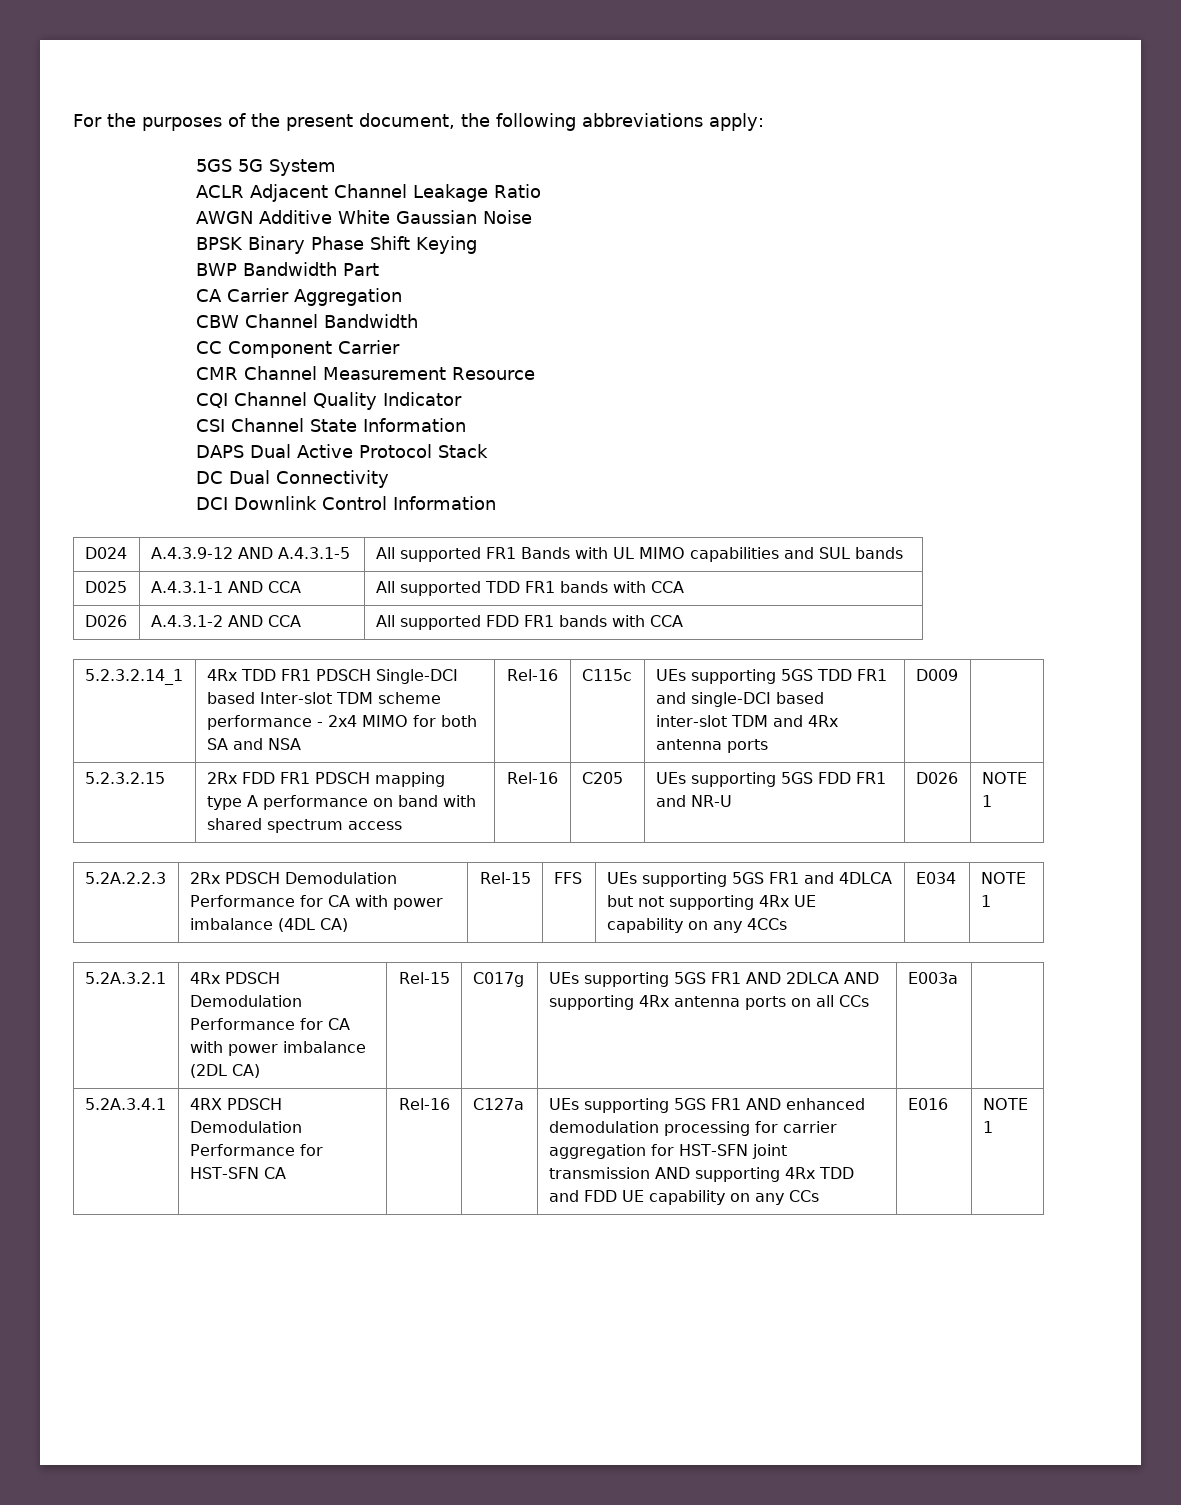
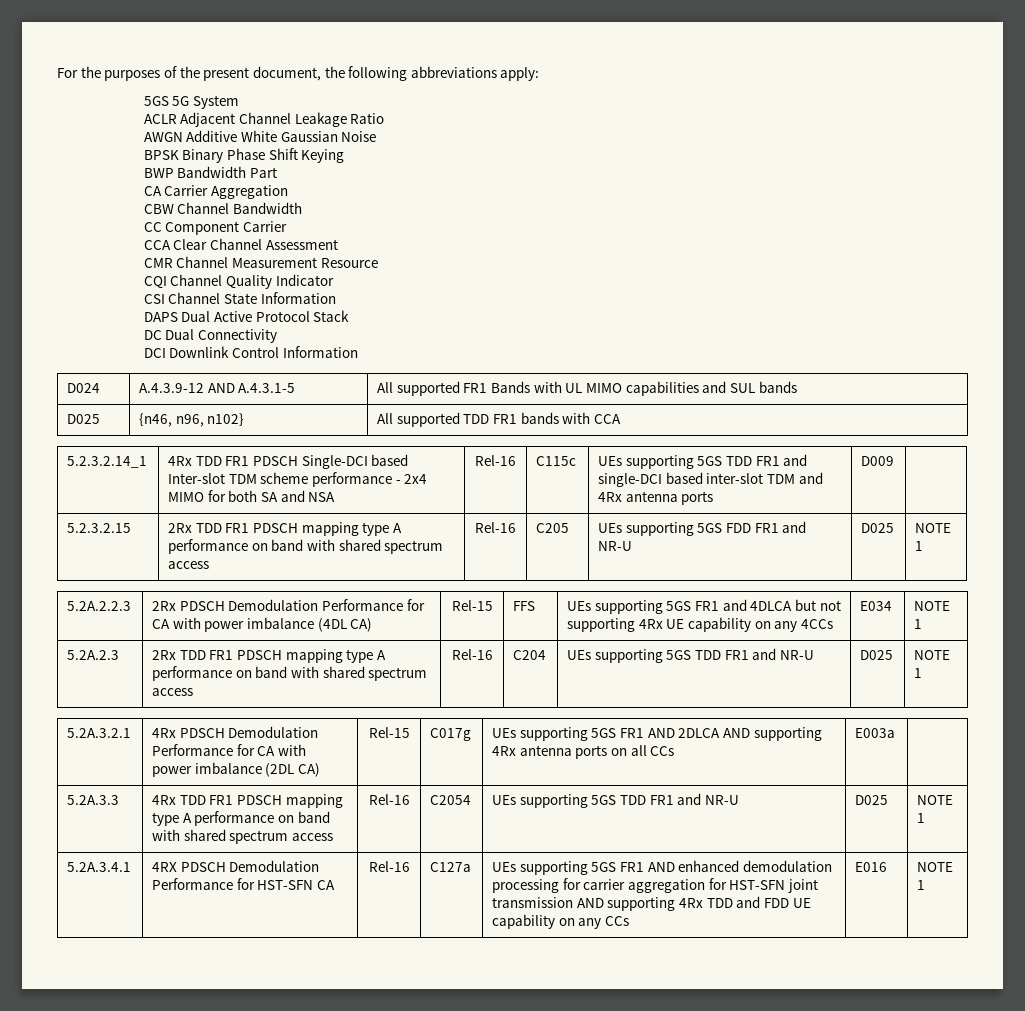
+ CCA Clear Channel Assessment
- D025 | A.4.3.1-1 AND CCA | All supported TDD FR1 bands with CCA
+ D025 | {n46, n96, n102} | All supported TDD FR1 bands with CCA
- D026 | A.4.3.1-2 AND CCA | All supported FDD FR1 bands with CCA
- 5.2.3.2.15 | 2Rx FDD FR1 PDSCH mapping type A performance on band with shared spectrum access | Rel-16 | C205 | UEs supporting 5GS FDD FR1 and NR-U | D026 | NOTE 1
+ 5.2.3.2.15 | 2Rx TDD FR1 PDSCH mapping type A performance on band with shared spectrum access | Rel-16 | C205 | UEs supporting 5GS FDD FR1 and NR-U | D025 | NOTE 1
+ 5.2A.2.3 | 2Rx TDD FR1 PDSCH mapping type A performance on band with shared spectrum access | Rel-16 | C204 | UEs supporting 5GS TDD FR1 and NR-U | D025 | NOTE 1
+ 5.2A.3.3 | 4Rx TDD FR1 PDSCH mapping type A performance on band with shared spectrum access | Rel-16 | C2054 | UEs supporting 5GS TDD FR1 and NR-U | D025 | NOTE 1

